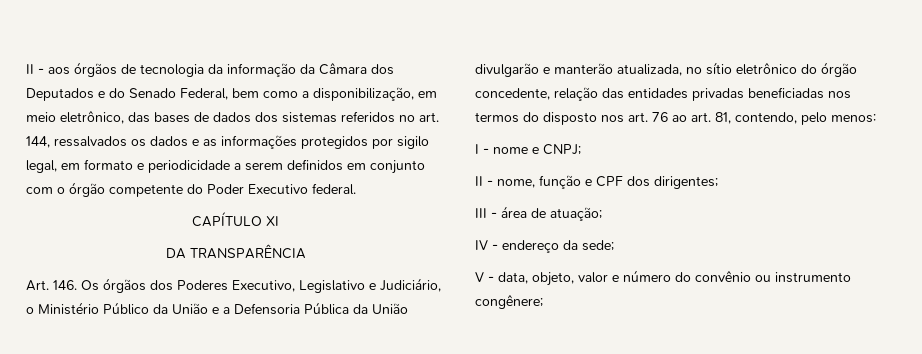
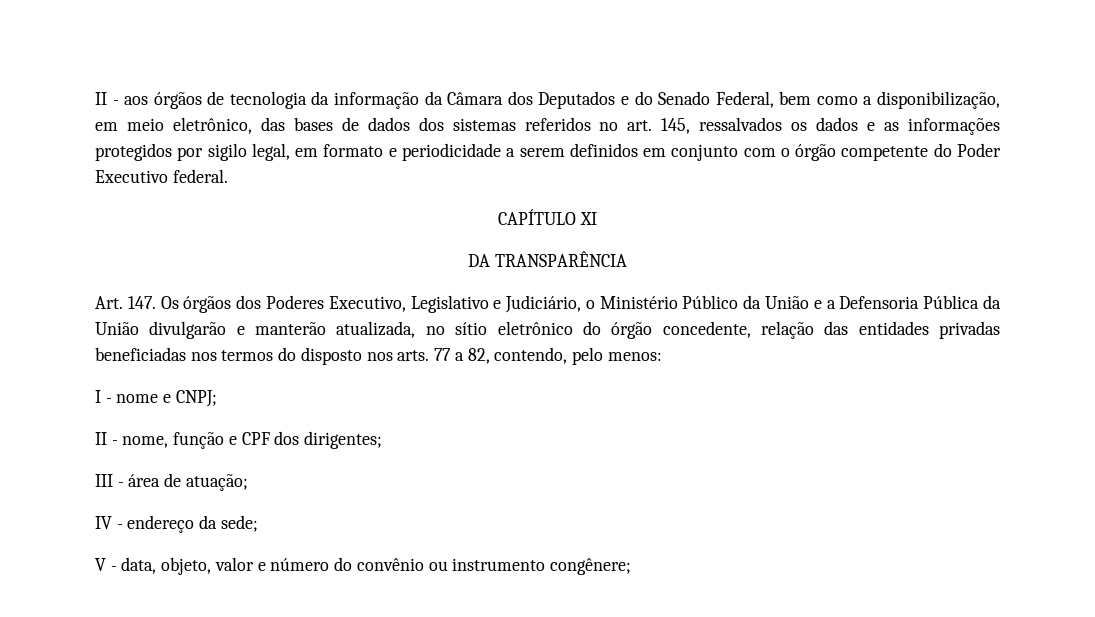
- II - aos órgãos de tecnologia da informação da Câmara dos Deputados e do Senado Federal, bem como a disponibilização, em meio eletrônico, das bases de dados dos sistemas referidos no art. 144, ressalvados os dados e as informações protegidos por sigilo legal, em formato e periodicidade a serem definidos em conjunto com o órgão competente do Poder Executivo federal.
+ II - aos órgãos de tecnologia da informação da Câmara dos Deputados e do Senado Federal, bem como a disponibilização, em meio eletrônico, das bases de dados dos sistemas referidos no art. 145, ressalvados os dados e as informações protegidos por sigilo legal, em formato e periodicidade a serem definidos em conjunto com o órgão competente do Poder Executivo federal.
- Art. 146. Os órgãos dos Poderes Executivo, Legislativo e Judiciário, o Ministério Público da União e a Defensoria Pública da União divulgarão e manterão atualizada, no sítio eletrônico do órgão concedente, relação das entidades privadas beneficiadas nos termos do disposto nos art. 76 ao art. 81, contendo, pelo menos:
+ Art. 147. Os órgãos dos Poderes Executivo, Legislativo e Judiciário, o Ministério Público da União e a Defensoria Pública da União divulgarão e manterão atualizada, no sítio eletrônico do órgão concedente, relação das entidades privadas beneficiadas nos termos do disposto nos arts. 77 a 82, contendo, pelo menos:

